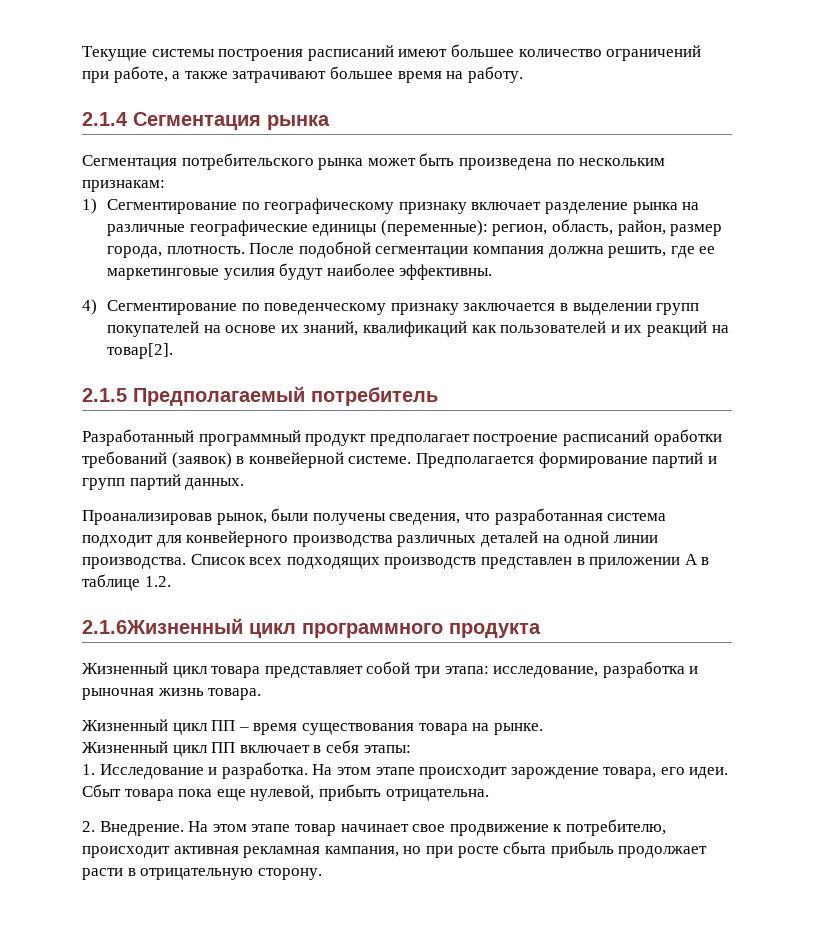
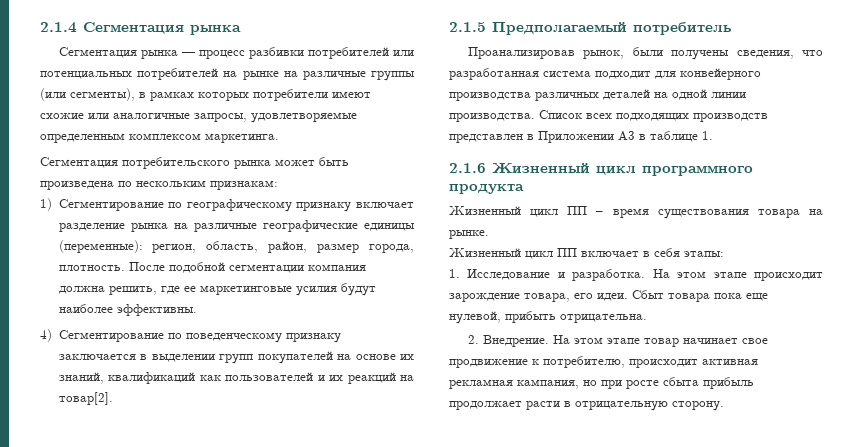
- Текущие системы построения расписаний имеют большее количество ограничений при работе, а также затрачивают большее время на работу.
  2.1.4 Сегментация рынка
+ Сегментация рынка — процесс разбивки потребителей или потенциальных потребителей на рынке на различные группы (или сегменты), в рамках которых потребители имеют схожие или аналогичные запросы, удовлетворяемые определенным комплексом маркетинга.
- Разработанный программный продукт предполагает построение расписаний оработки требований (заявок) в конвейерной системе. Предполагается формирование партий и групп партий данных.
- Список всех подходящих производств представлен в приложении А в таблице 1.2.
- 2.1.6Жизненный цикл программного продукта
- Жизненный цикл товара представляет собой три этапа: исследование, разработка и рыночная жизнь товара.
+ Список всех подходящих производств представлен в Приложении А3 в таблице 1.
+ 2.1.6 Жизненный цикл программного продукта

